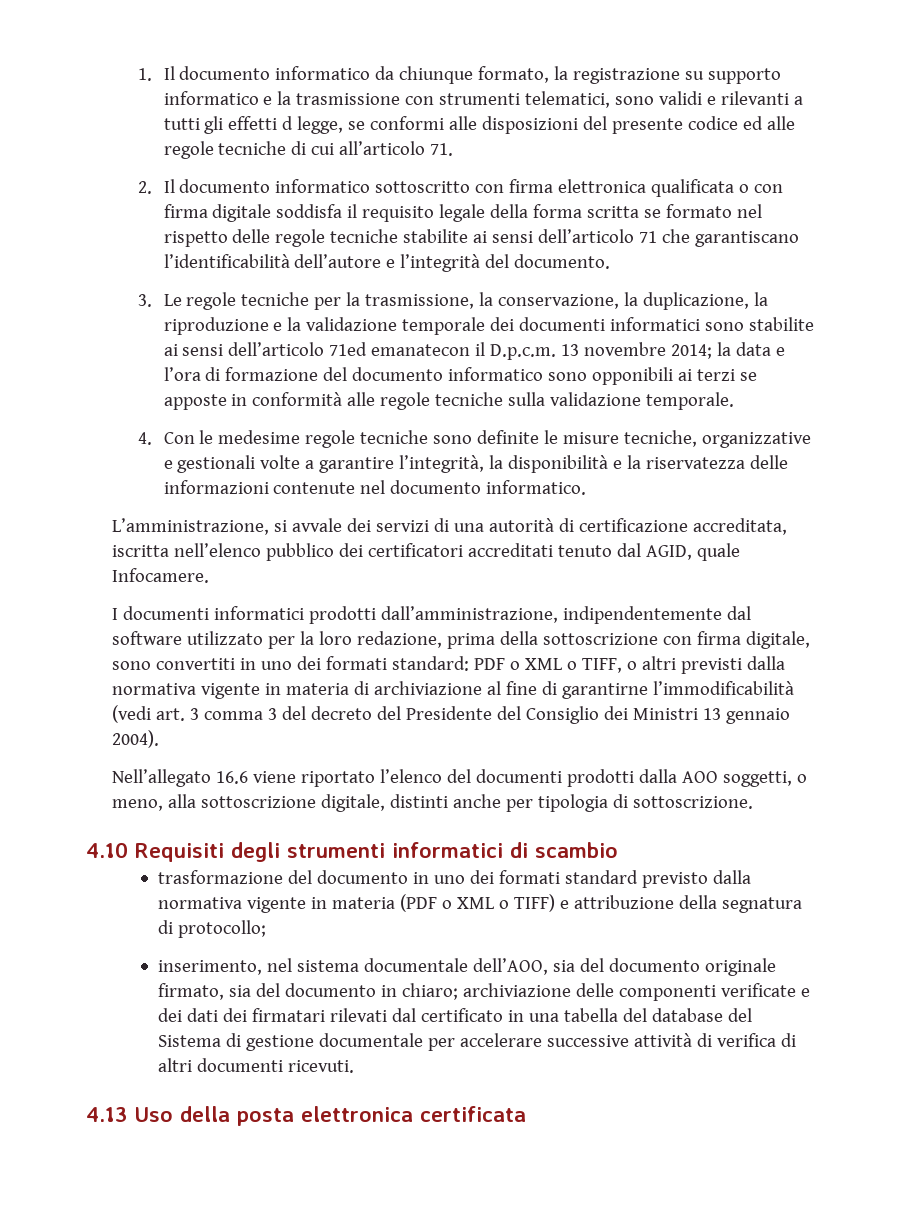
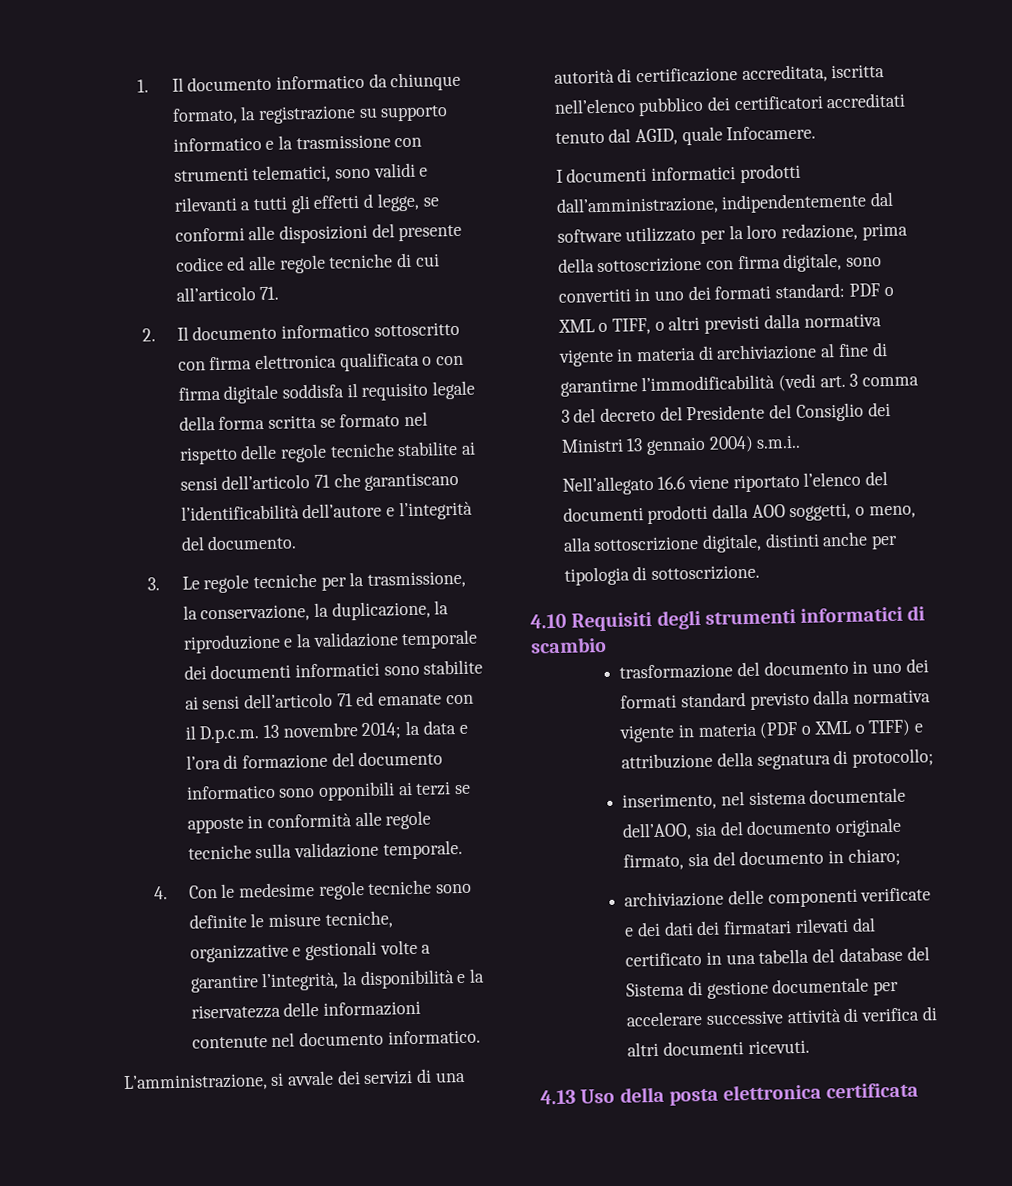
- 3. Le regole tecniche per la trasmissione, la conservazione, la duplicazione, la riproduzione e la validazione temporale dei documenti informatici sono stabilite ai sensi dell’articolo 71ed emanatecon il D.p.c.m. 13 novembre 2014; la data e l’ora di formazione del documento informatico sono opponibili ai terzi se apposte in conformità alle regole tecniche sulla validazione temporale.
+ 3. Le regole tecniche per la trasmissione, la conservazione, la duplicazione, la riproduzione e la validazione temporale dei documenti informatici sono stabilite ai sensi dell’articolo 71 ed emanate con il D.p.c.m. 13 novembre 2014; la data e l’ora di formazione del documento informatico sono opponibili ai terzi se apposte in conformità alle regole tecniche sulla validazione temporale.
- PDF o XML o TIFF, o altri previsti dalla normativa vigente in materia di archiviazione al fine di garantirne l’immodificabilità (vedi art. 3 comma 3 del decreto del Presidente del Consiglio dei Ministri 13 gennaio 2004).
+ PDF o XML o TIFF, o altri previsti dalla normativa vigente in materia di archiviazione al fine di garantirne l’immodificabilità (vedi art. 3 comma 3 del decreto del Presidente del Consiglio dei Ministri 13 gennaio 2004) s.m.i..
- inserimento, nel sistema documentale dell’AOO, sia del documento originale firmato, sia del documento in chiaro; archiviazione delle componenti verificate e dei dati dei firmatari rilevati dal certificato in una tabella del database del Sistema di gestione documentale per accelerare successive attività di verifica di altri documenti ricevuti.
+ inserimento, nel sistema documentale dell’AOO, sia del documento originale firmato, sia del documento in chiaro;
+ archiviazione delle componenti verificate e dei dati dei firmatari rilevati dal certificato in una tabella del database del Sistema di gestione documentale per accelerare successive attività di verifica di altri documenti ricevuti.

